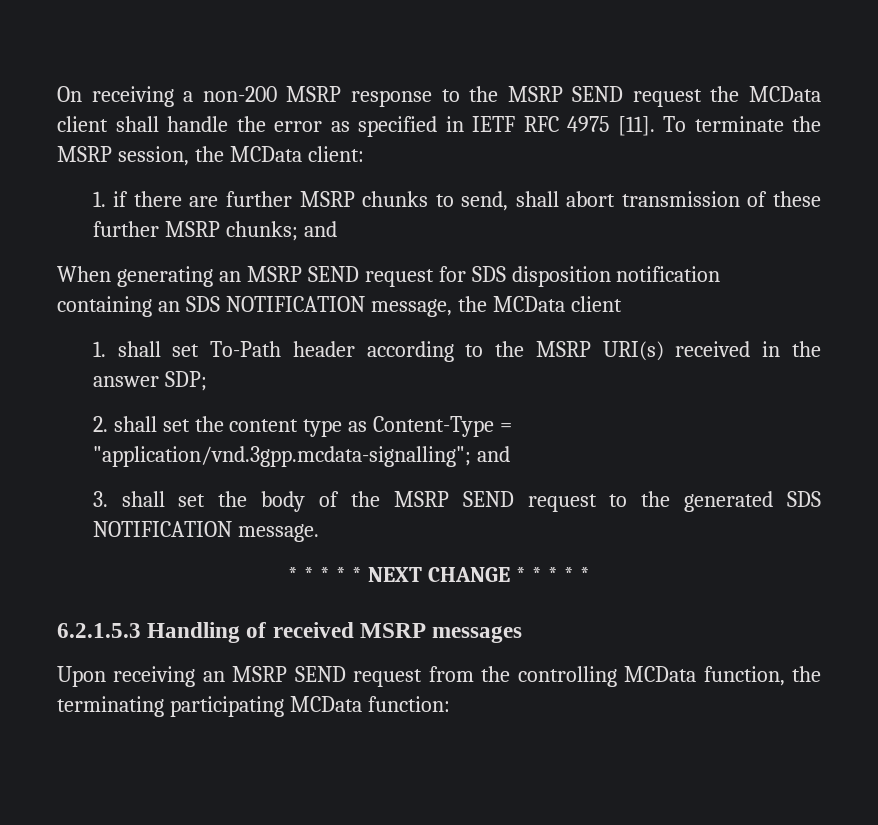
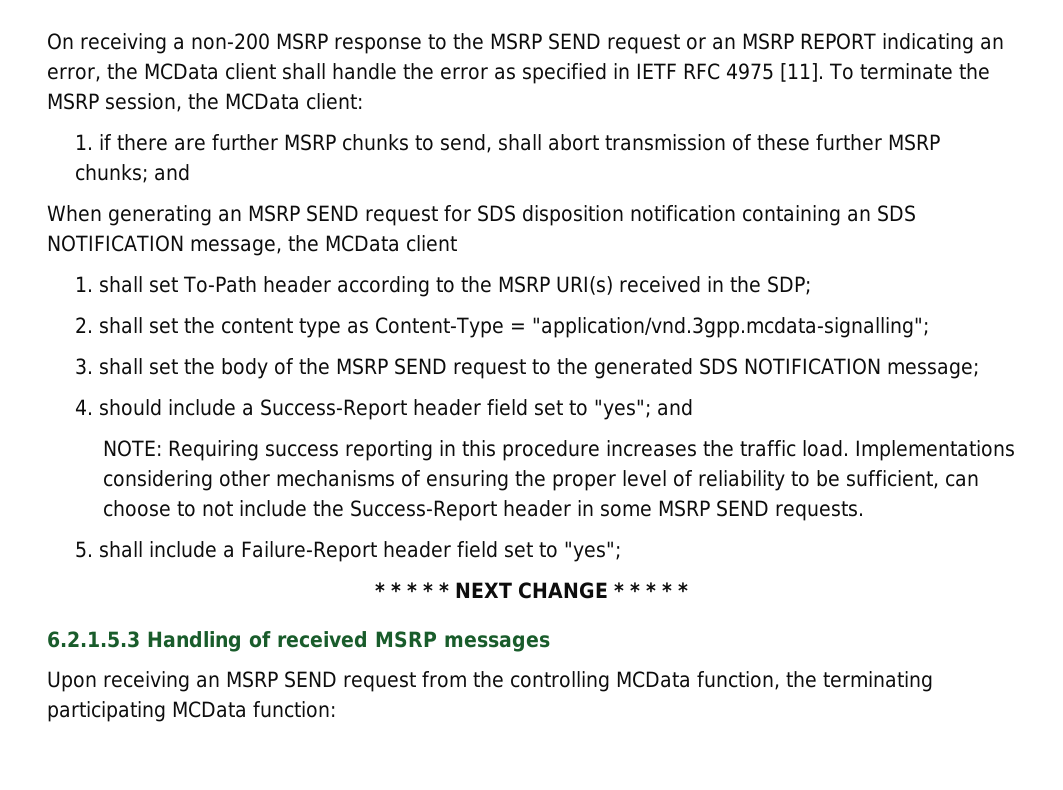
- On receiving a non-200 MSRP response to the MSRP SEND request the MCData client shall handle the error as specified in IETF RFC 4975 [11].
+ On receiving a non-200 MSRP response to the MSRP SEND request or an MSRP REPORT indicating an error, the MCData client shall handle the error as specified in IETF RFC 4975 [11].
- 1. shall set To-Path header according to the MSRP URI(s) received in the answer SDP;
+ 1. shall set To-Path header according to the MSRP URI(s) received in the SDP;
- 2. shall set the content type as Content-Type = "application/vnd.3gpp.mcdata-signalling"; and
+ 2. shall set the content type as Content-Type = "application/vnd.3gpp.mcdata-signalling";
- 3. shall set the body of the MSRP SEND request to the generated SDS NOTIFICATION message.
+ 3. shall set the body of the MSRP SEND request to the generated SDS NOTIFICATION message;
+ 4. should include a Success-Report header field set to "yes"; and
+ NOTE: Requiring success reporting in this procedure increases the traffic load. Implementations considering other mechanisms of ensuring the proper level of reliability to be sufficient, can choose to not include the Success-Report header in some MSRP SEND requests.
+ 5. shall include a Failure-Report header field set to "yes";

